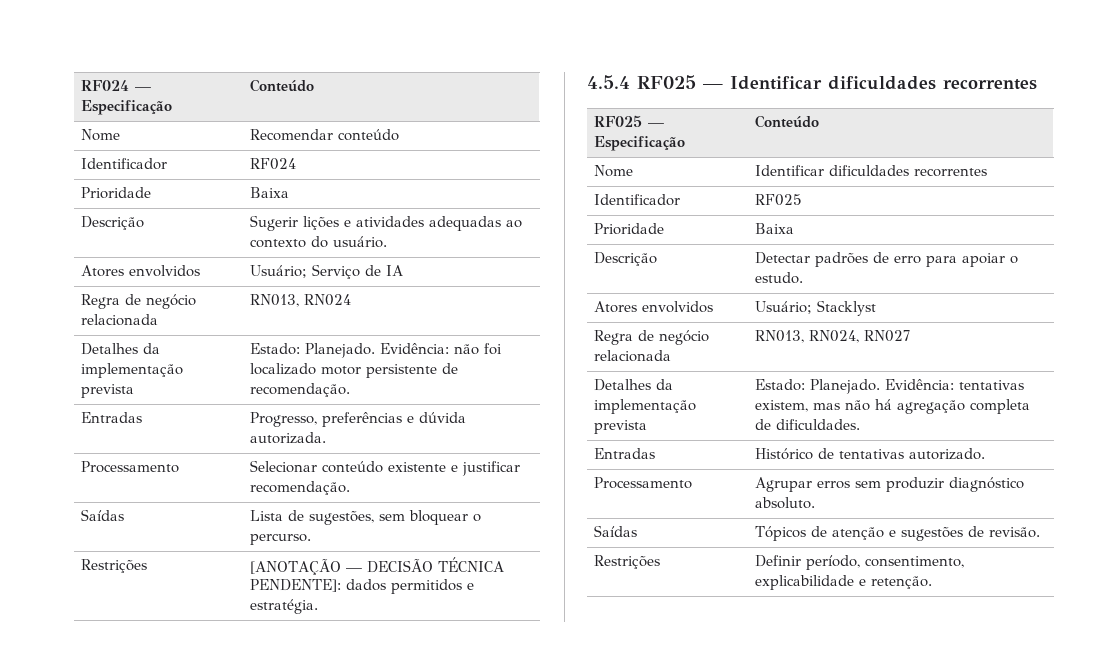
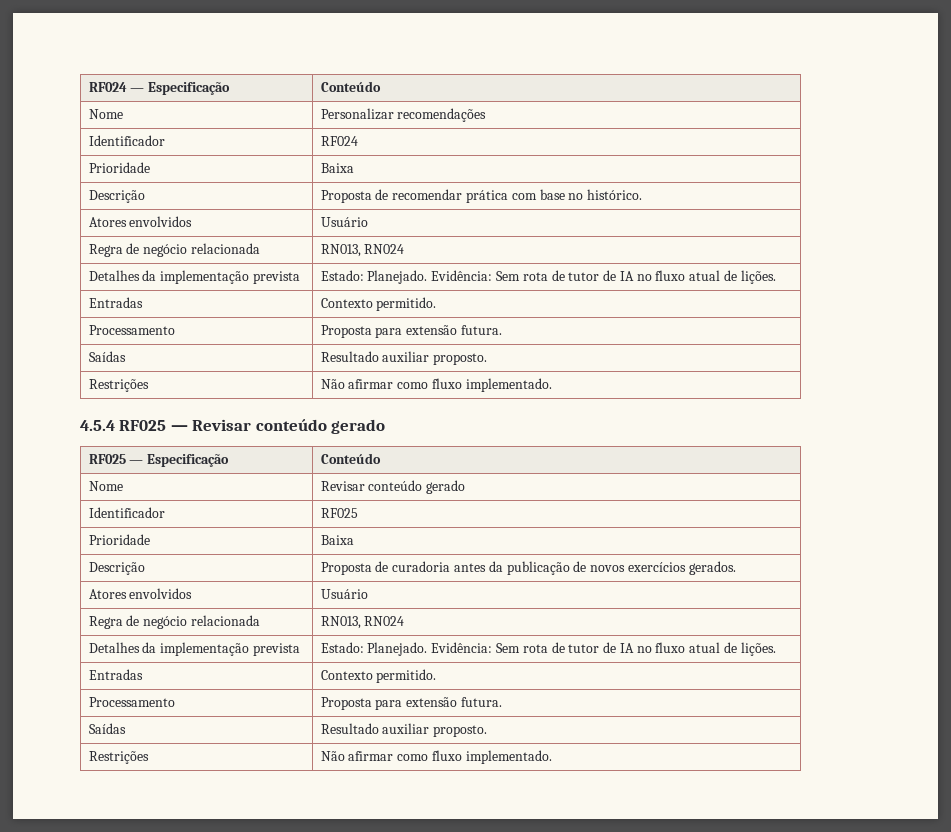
- Nome | Recomendar conteúdo
+ Nome | Personalizar recomendações
- Descrição | Sugerir lições e atividades adequadas ao contexto do usuário.
- Atores envolvidos | Usuário; Serviço de IA
+ Descrição | Proposta de recomendar prática com base no histórico.
+ Atores envolvidos | Usuário
  Regra de negócio relacionada | RN013, RN024
- Detalhes da implementação prevista | Estado: Planejado. Evidência: não foi localizado motor persistente de recomendação.
- Entradas | Progresso, preferências e dúvida autorizada.
- Processamento | Selecionar conteúdo existente e justificar recomendação.
- Saídas | Lista de sugestões, sem bloquear o percurso.
- Restrições | [ANOTAÇÃO — DECISÃO TÉCNICA PENDENTE]: dados permitidos e estratégia.
+ Detalhes da implementação prevista | Estado: Planejado. Evidência: Sem rota de tutor de IA no fluxo atual de lições.
+ Entradas | Contexto permitido.
+ Processamento | Proposta para extensão futura.
+ Saídas | Resultado auxiliar proposto.
+ Restrições | Não afirmar como fluxo implementado.
- 4.5.4 RF025 — Identificar dificuldades recorrentes
+ 4.5.4 RF025 — Revisar conteúdo gerado
- Nome | Identificar dificuldades recorrentes
+ Nome | Revisar conteúdo gerado
- Descrição | Detectar padrões de erro para apoiar o estudo.
- Atores envolvidos | Usuário; Stacklyst
- Regra de negócio relacionada | RN013, RN024, RN027
- Detalhes da implementação prevista | Estado: Planejado. Evidência: tentativas existem, mas não há agregação completa de dificuldades.
- Entradas | Histórico de tentativas autorizado.
- Processamento | Agrupar erros sem produzir diagnóstico absoluto.
- Saídas | Tópicos de atenção e sugestões de revisão.
- Restrições | Definir período, consentimento, explicabilidade e retenção.
+ Descrição | Proposta de curadoria antes da publicação de novos exercícios gerados.
+ Atores envolvidos | Usuário
+ Regra de negócio relacionada | RN013, RN024
+ Detalhes da implementação prevista | Estado: Planejado. Evidência: Sem rota de tutor de IA no fluxo atual de lições.
+ Entradas | Contexto permitido.
+ Processamento | Proposta para extensão futura.
+ Saídas | Resultado auxiliar proposto.
+ Restrições | Não afirmar como fluxo implementado.

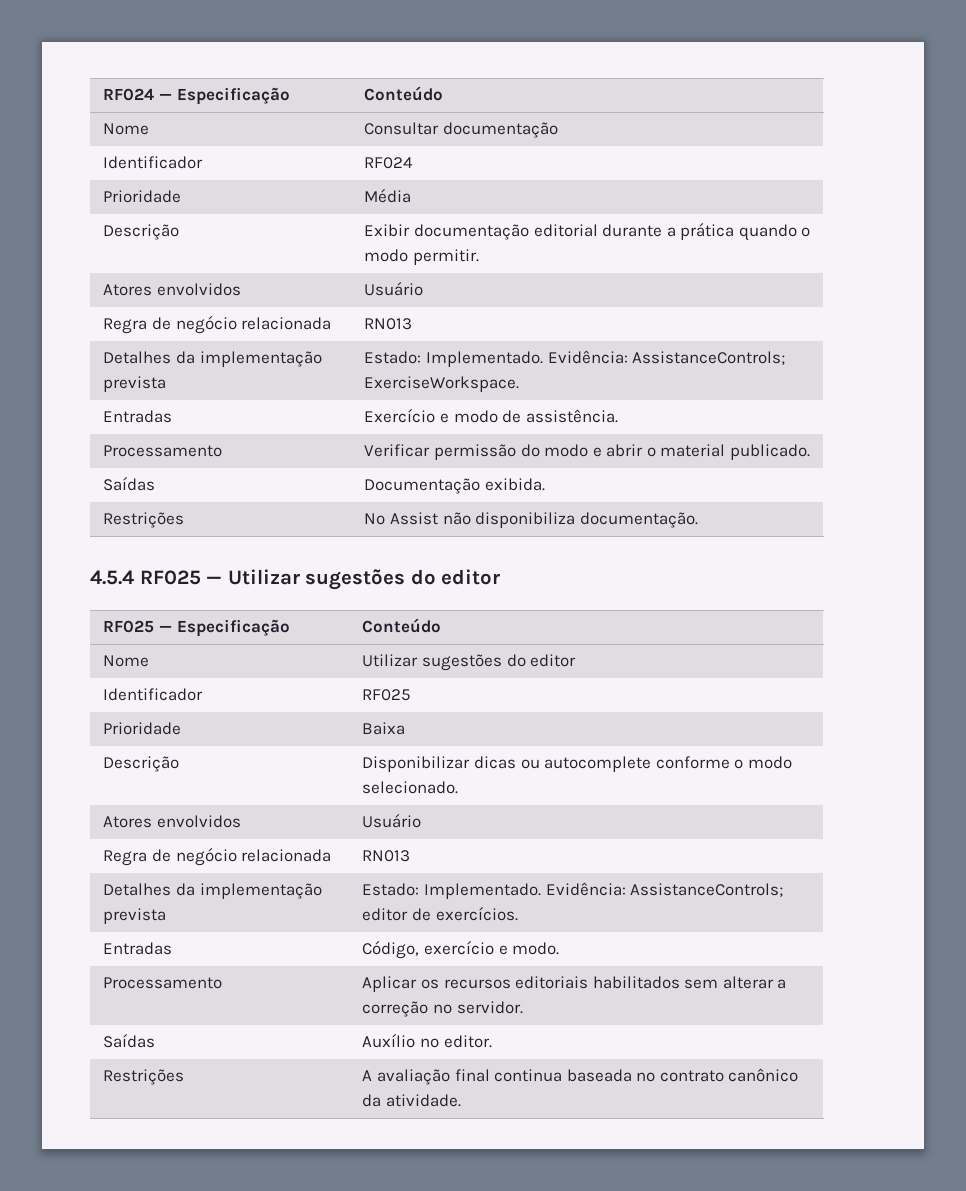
- Nome | Personalizar recomendações
+ Nome | Consultar documentação
  Identificador | RF024
- Prioridade | Baixa
- Descrição | Proposta de recomendar prática com base no histórico.
+ Prioridade | Média
+ Descrição | Exibir documentação editorial durante a prática quando o modo permitir.
  Atores envolvidos | Usuário
- Regra de negócio relacionada | RN013, RN024
- Detalhes da implementação prevista | Estado: Planejado. Evidência: Sem rota de tutor de IA no fluxo atual de lições.
- Entradas | Contexto permitido.
- Processamento | Proposta para extensão futura.
- Saídas | Resultado auxiliar proposto.
- Restrições | Não afirmar como fluxo implementado.
+ Regra de negócio relacionada | RN013
+ Detalhes da implementação prevista | Estado: Implementado. Evidência: AssistanceControls; ExerciseWorkspace.
+ Entradas | Exercício e modo de assistência.
+ Processamento | Verificar permissão do modo e abrir o material publicado.
+ Saídas | Documentação exibida.
+ Restrições | No Assist não disponibiliza documentação.
- 4.5.4 RF025 — Revisar conteúdo gerado
+ 4.5.4 RF025 — Utilizar sugestões do editor
- Nome | Revisar conteúdo gerado
+ Nome | Utilizar sugestões do editor
- Descrição | Proposta de curadoria antes da publicação de novos exercícios gerados.
+ Descrição | Disponibilizar dicas ou autocomplete conforme o modo selecionado.
  Atores envolvidos | Usuário
- Regra de negócio relacionada | RN013, RN024
- Detalhes da implementação prevista | Estado: Planejado. Evidência: Sem rota de tutor de IA no fluxo atual de lições.
- Entradas | Contexto permitido.
- Processamento | Proposta para extensão futura.
- Saídas | Resultado auxiliar proposto.
- Restrições | Não afirmar como fluxo implementado.
+ Regra de negócio relacionada | RN013
+ Detalhes da implementação prevista | Estado: Implementado. Evidência: AssistanceControls; editor de exercícios.
+ Entradas | Código, exercício e modo.
+ Processamento | Aplicar os recursos editoriais habilitados sem alterar a correção no servidor.
+ Saídas | Auxílio no editor.
+ Restrições | A avaliação final continua baseada no contrato canônico da atividade.

